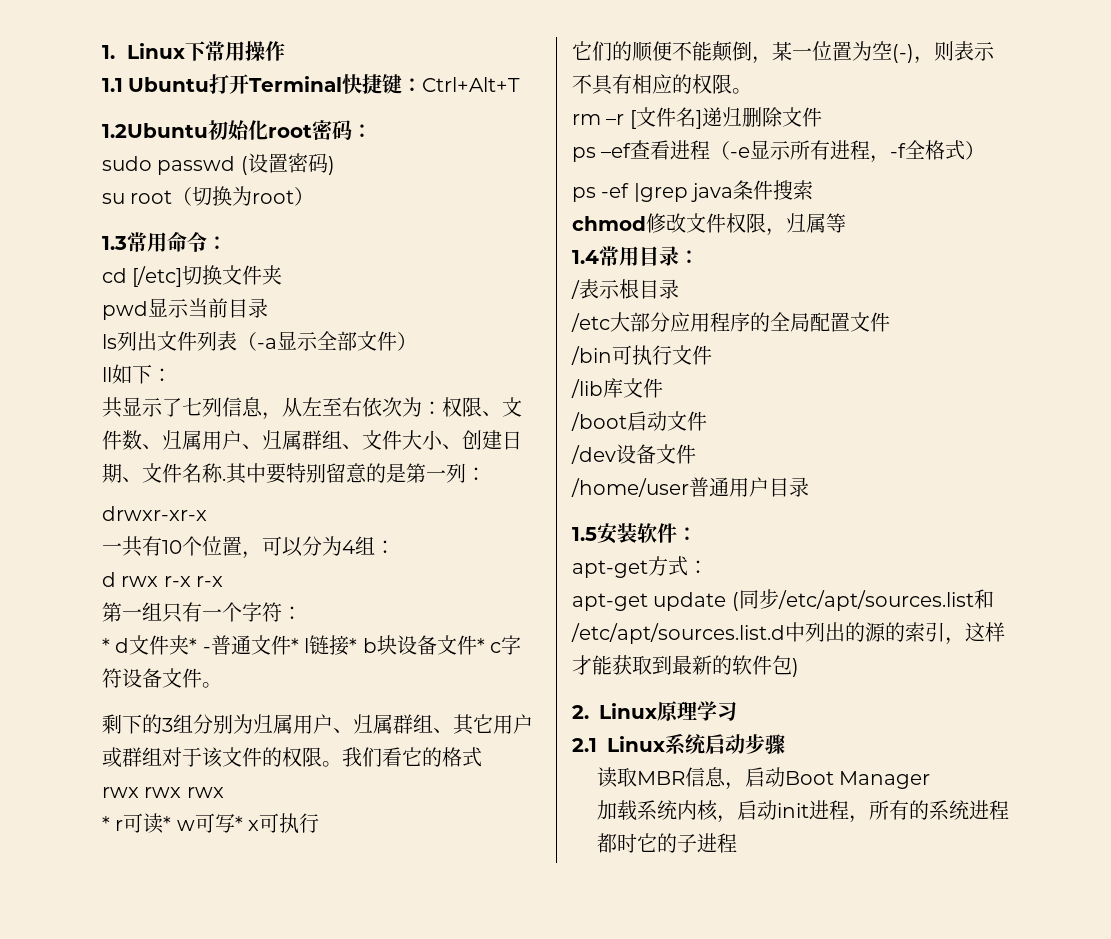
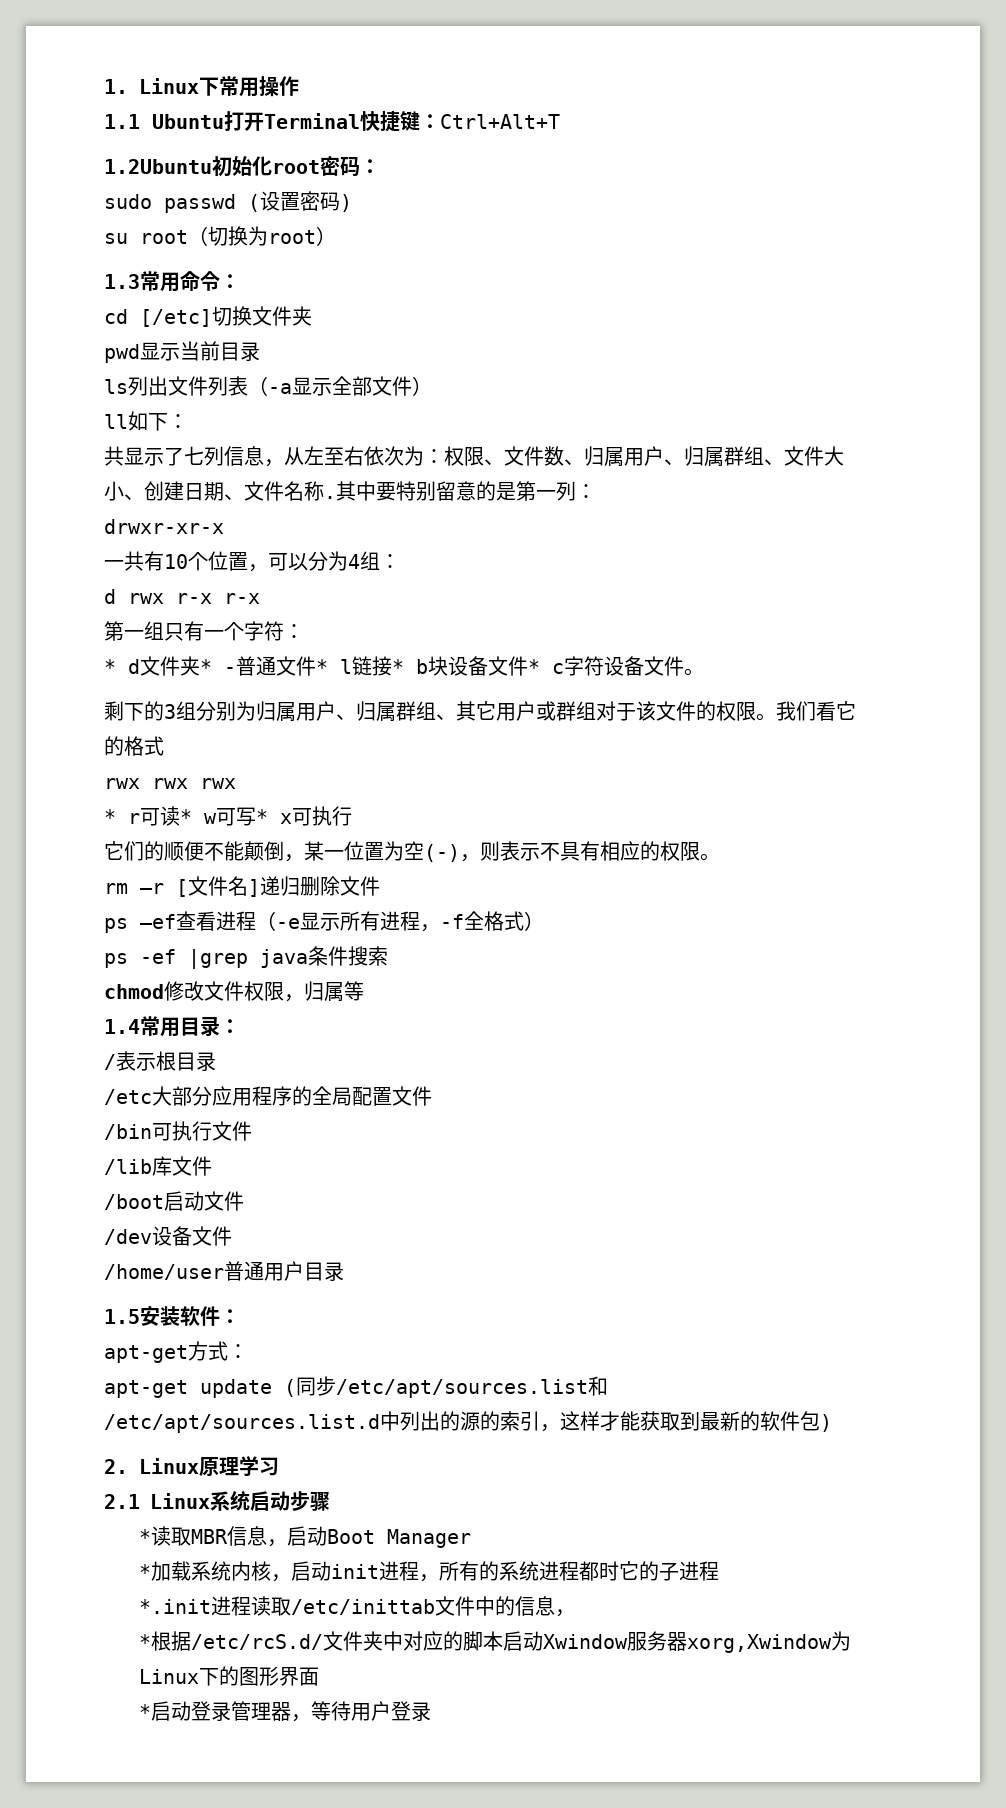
- 读取MBR信息，启动Boot Manager
+ *读取MBR信息，启动Boot Manager
- 加载系统内核，启动init进程，所有的系统进程都时它的子进程
+ *加载系统内核，启动init进程，所有的系统进程都时它的子进程
+ *.init进程读取/etc/inittab文件中的信息，
+ *根据/etc/rcS.d/文件夹中对应的脚本启动Xwindow服务器xorg,Xwindow为Linux下的图形界面
+ *启动登录管理器，等待用户登录

